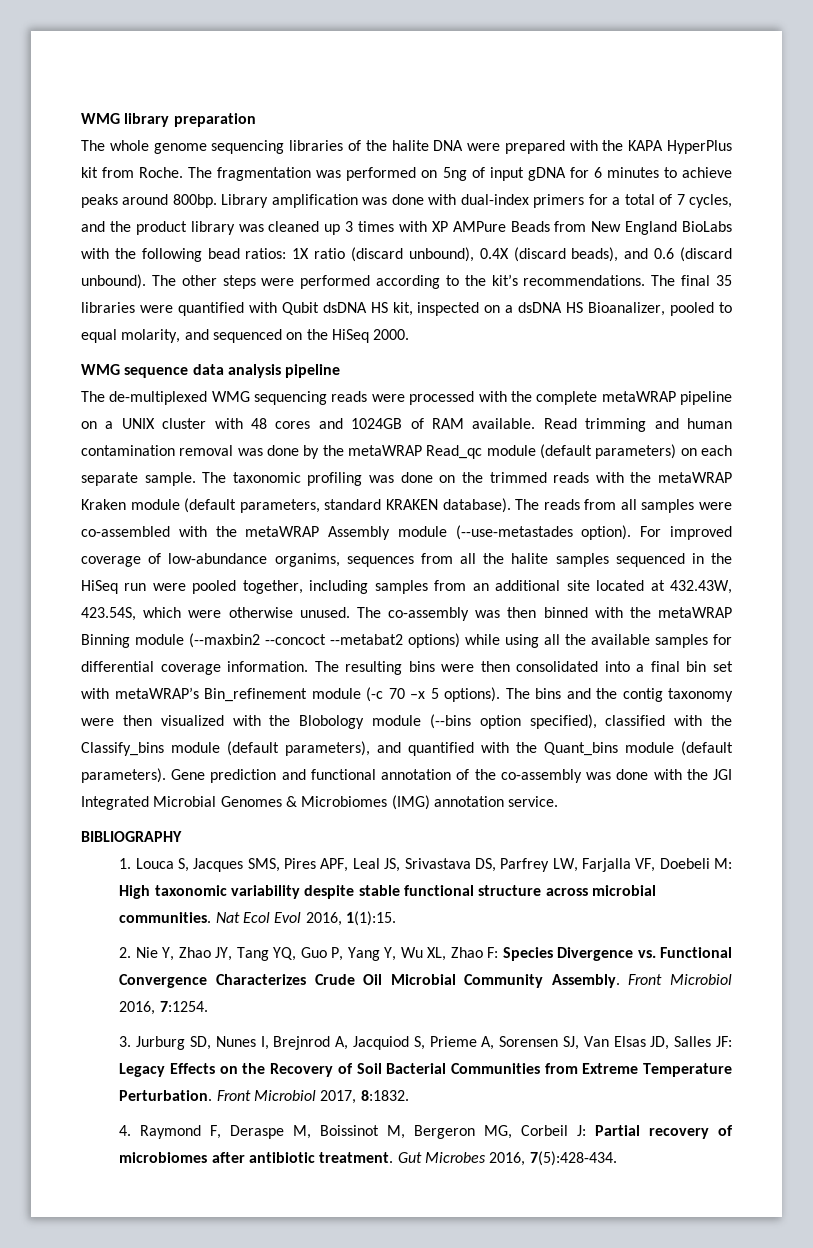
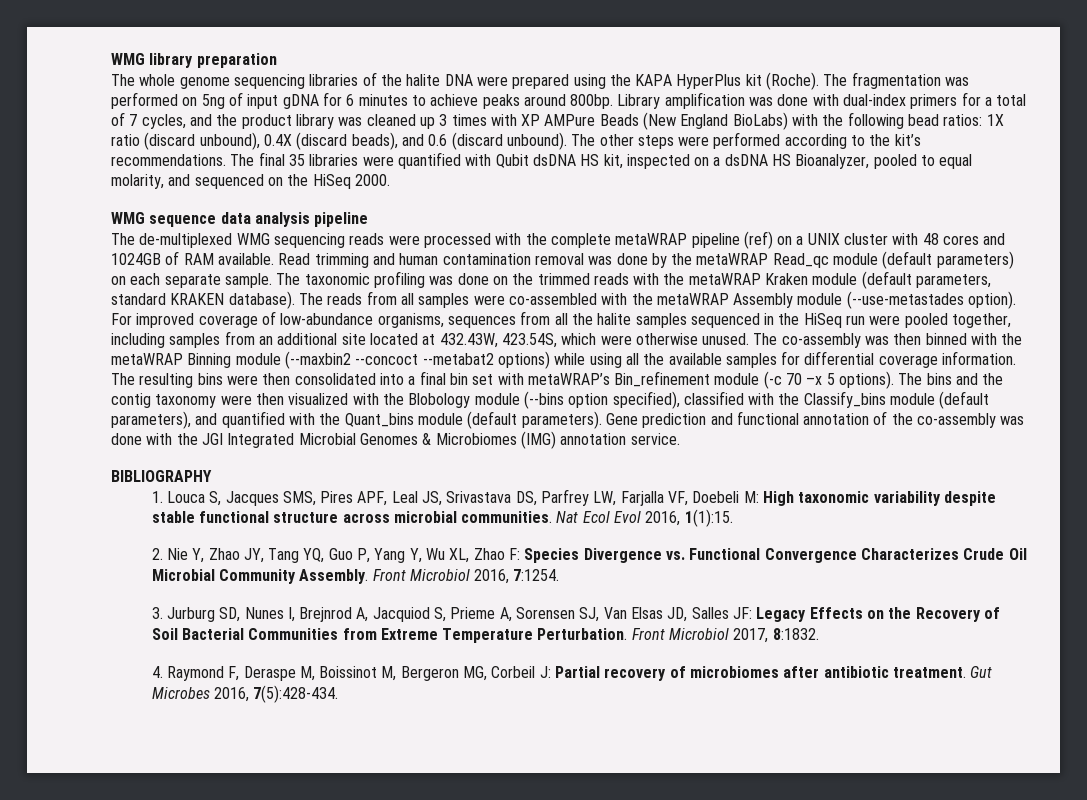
- The whole genome sequencing libraries of the halite DNA were prepared with the KAPA HyperPlus kit from Roche.
+ The whole genome sequencing libraries of the halite DNA were prepared using the KAPA HyperPlus kit (Roche).
- Library amplification was done with dual-index primers for a total of 7 cycles, and the product library was cleaned up 3 times with XP AMPure Beads from New England BioLabs with the following bead ratios: 1X ratio (discard unbound), 0.4X (discard beads), and 0.6 (discard unbound).
+ Library amplification was done with dual-index primers for a total of 7 cycles, and the product library was cleaned up 3 times with XP AMPure Beads (New England BioLabs) with the following bead ratios: 1X ratio (discard unbound), 0.4X (discard beads), and 0.6 (discard unbound).
- The final 35 libraries were quantified with Qubit dsDNA HS kit, inspected on a dsDNA HS Bioanalizer, pooled to equal molarity, and sequenced on the HiSeq 2000.
+ The final 35 libraries were quantified with Qubit dsDNA HS kit, inspected on a dsDNA HS Bioanalyzer, pooled to equal molarity, and sequenced on the HiSeq 2000.
- The de-multiplexed WMG sequencing reads were processed with the complete metaWRAP pipeline on a UNIX cluster with 48 cores and 1024GB of RAM available.
+ The de-multiplexed WMG sequencing reads were processed with the complete metaWRAP pipeline (ref) on a UNIX cluster with 48 cores and 1024GB of RAM available.
- For improved coverage of low-abundance organims, sequences from all the halite samples sequenced in the HiSeq run were pooled together, including samples from an additional site located at 432.43W, 423.54S, which were otherwise unused.
+ For improved coverage of low-abundance organisms, sequences from all the halite samples sequenced in the HiSeq run were pooled together, including samples from an additional site located at 432.43W, 423.54S, which were otherwise unused.

